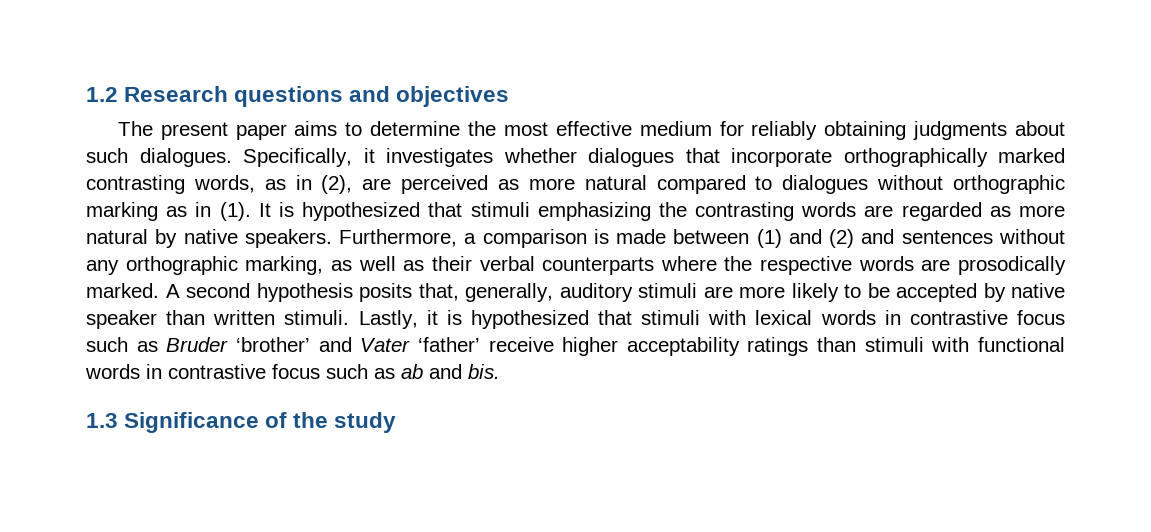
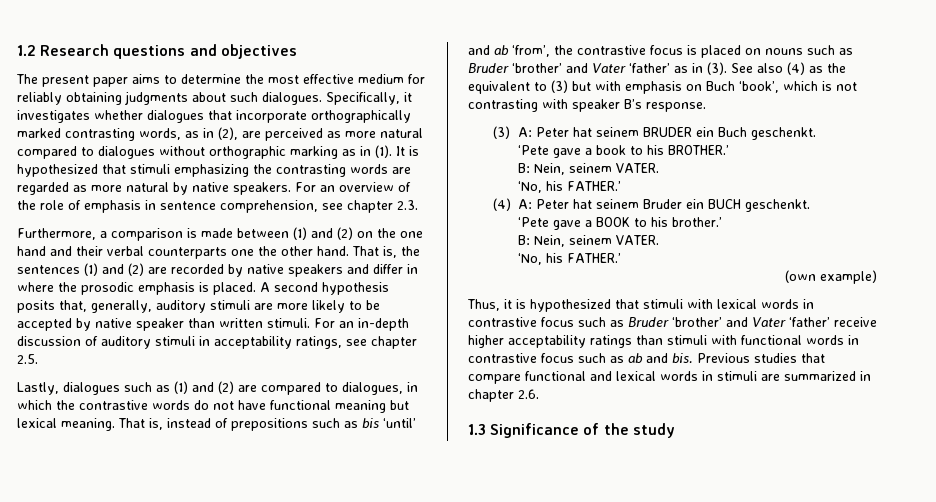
- It is hypothesized that stimuli emphasizing the contrasting words are regarded as more natural by native speakers. Furthermore, a comparison is made between (1) and (2) and sentences without any orthographic marking, as well as their verbal counterparts where the respective words are prosodically marked.
+ It is hypothesized that stimuli emphasizing the contrasting words are regarded as more natural by native speakers. For an overview of the role of emphasis in sentence comprehension, see chapter 2.3.
+ Furthermore, a comparison is made between (1) and (2) on the one hand and their verbal counterparts one the other hand. That is, the sentences (1) and (2) are recorded by native speakers and differ in where the prosodic emphasis is placed.
- Lastly, it is hypothesized that stimuli with lexical words in contrastive focus such as Bruder ‘brother’ and Vater ‘father’ receive higher acceptability ratings than stimuli with functional words in contrastive focus such as ab and bis.
+ For an in-depth discussion of auditory stimuli in acceptability ratings, see chapter 2.5.
+ Lastly, dialogues such as (1) and (2) are compared to dialogues, in which the contrastive words do not have functional meaning but lexical meaning. That is, instead of prepositions such as bis ‘until’ and ab ‘from’, the contrastive focus is placed on nouns such as Bruder ‘brother’ and Vater ‘father’ as in (3). See also (4) as the equivalent to (3) but with emphasis on Buch ‘book’, which is not contrasting with speaker B’s response.
+ (3) A: Peter hat seinem BRUDER ein Buch geschenkt.
+ ‘Pete gave a book to his BROTHER.’
+ B: Nein, seinem VATER.
+ ‘No, his FATHER.’
+ (4) A: Peter hat seinem Bruder ein BUCH geschenkt.
+ ‘Pete gave a BOOK to his brother.’
+ B: Nein, seinem VATER.
+ ‘No, his FATHER.’
+ (own example)
+ Thus, it is hypothesized that stimuli with lexical words in contrastive focus such as Bruder ‘brother’ and Vater ‘father’ receive higher acceptability ratings than stimuli with functional words in contrastive focus such as ab and bis. Previous studies that compare functional and lexical words in stimuli are summarized in chapter 2.6.

